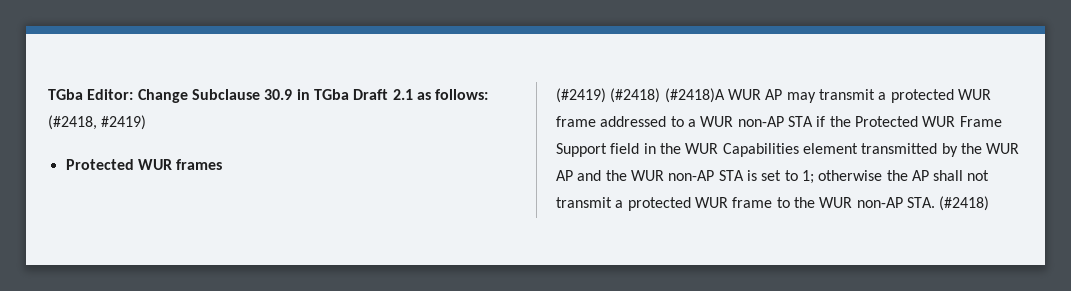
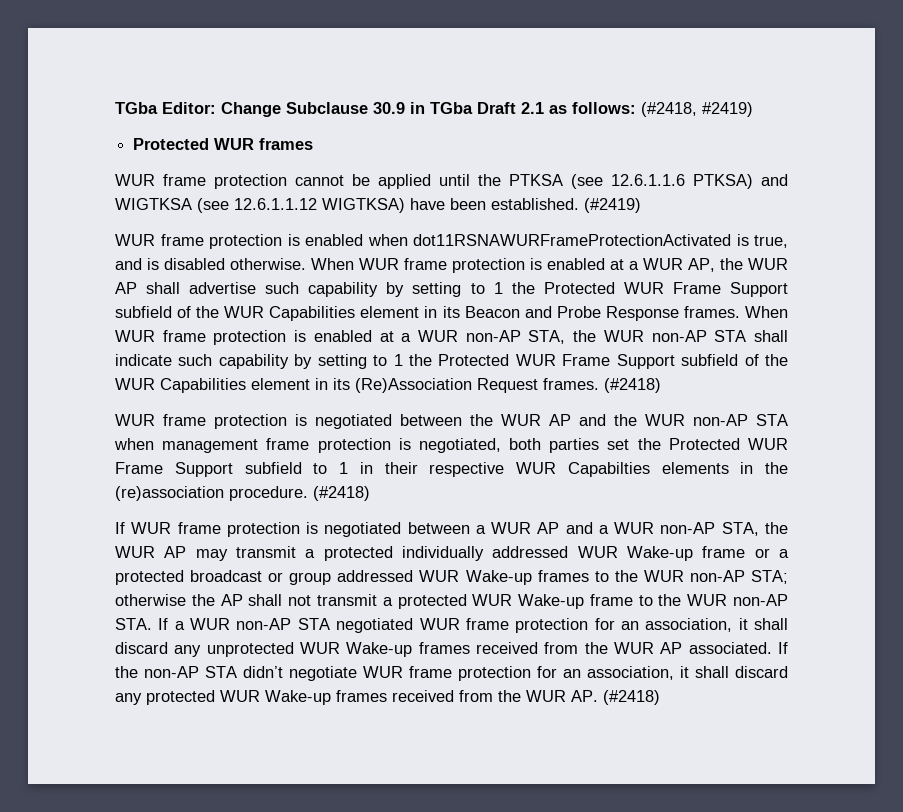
- (#2419) (#2418) (#2418)A WUR AP may transmit a protected WUR frame addressed to a WUR non-AP STA if the Protected WUR Frame Support field in the WUR Capabilities element transmitted by the WUR AP and the WUR non-AP STA is set to 1; otherwise the AP shall not transmit a protected WUR frame to the WUR non-AP STA. (#2418)
+ WUR frame protection cannot be applied until the PTKSA (see 12.6.1.1.6 PTKSA) and WIGTKSA (see 12.6.1.1.12 WIGTKSA) have been established. (#2419)
+ WUR frame protection is enabled when dot11RSNAWURFrameProtectionActivated is true, and is disabled otherwise. When WUR frame protection is enabled at a WUR AP, the WUR AP shall advertise such capability by setting to 1 the Protected WUR Frame Support subfield of the WUR Capabilities element in its Beacon and Probe Response frames. When WUR frame protection is enabled at a WUR non-AP STA, the WUR non-AP STA shall indicate such capability by setting to 1 the Protected WUR Frame Support subfield of the WUR Capabilities element in its (Re)Association Request frames. (#2418)
+ WUR frame protection is negotiated between the WUR AP and the WUR non-AP STA when management frame protection is negotiated, both parties set the Protected WUR Frame Support subfield to 1 in their respective WUR Capabilties elements in the (re)association procedure. (#2418)
+ If WUR frame protection is negotiated between a WUR AP and a WUR non-AP STA, the WUR AP may transmit a protected individually addressed WUR Wake-up frame or a protected broadcast or group addressed WUR Wake-up frames to the WUR non-AP STA; otherwise the AP shall not transmit a protected WUR Wake-up frame to the WUR non-AP STA. If a WUR non-AP STA negotiated WUR frame protection for an association, it shall discard any unprotected WUR Wake-up frames received from the WUR AP associated. If the non-AP STA didn’t negotiate WUR frame protection for an association, it shall discard any protected WUR Wake-up frames received from the WUR AP. (#2418)

